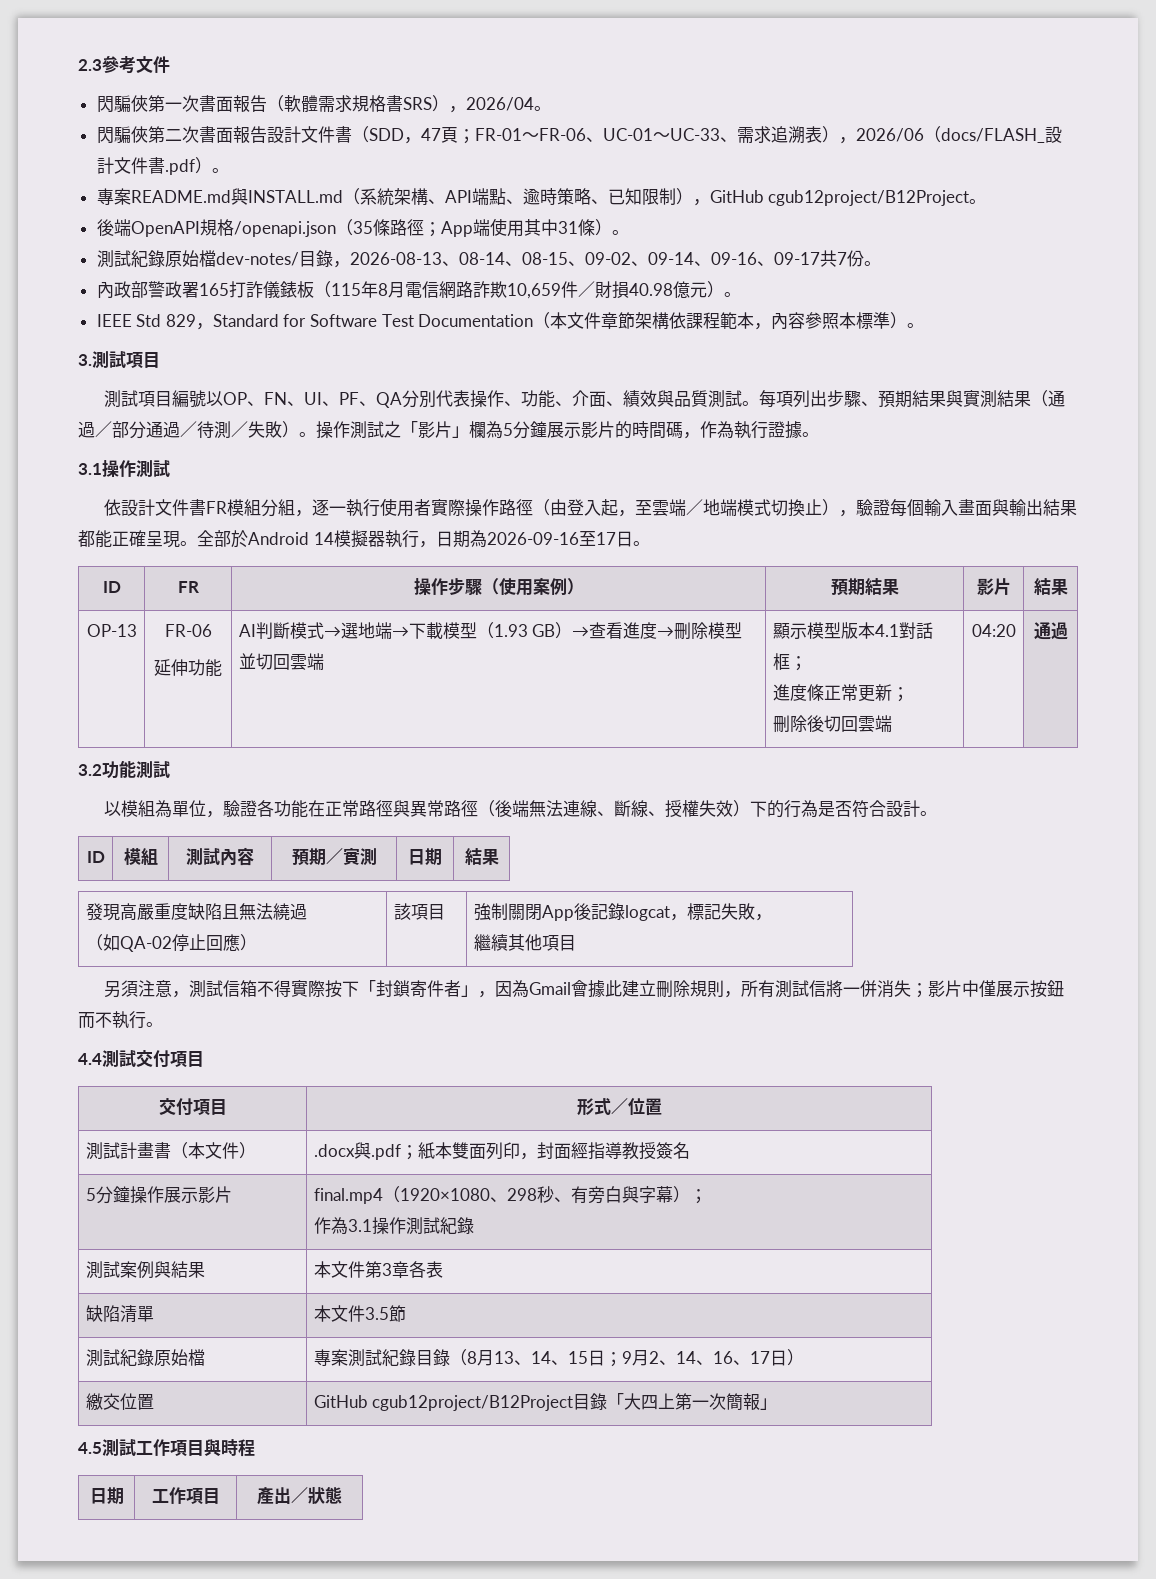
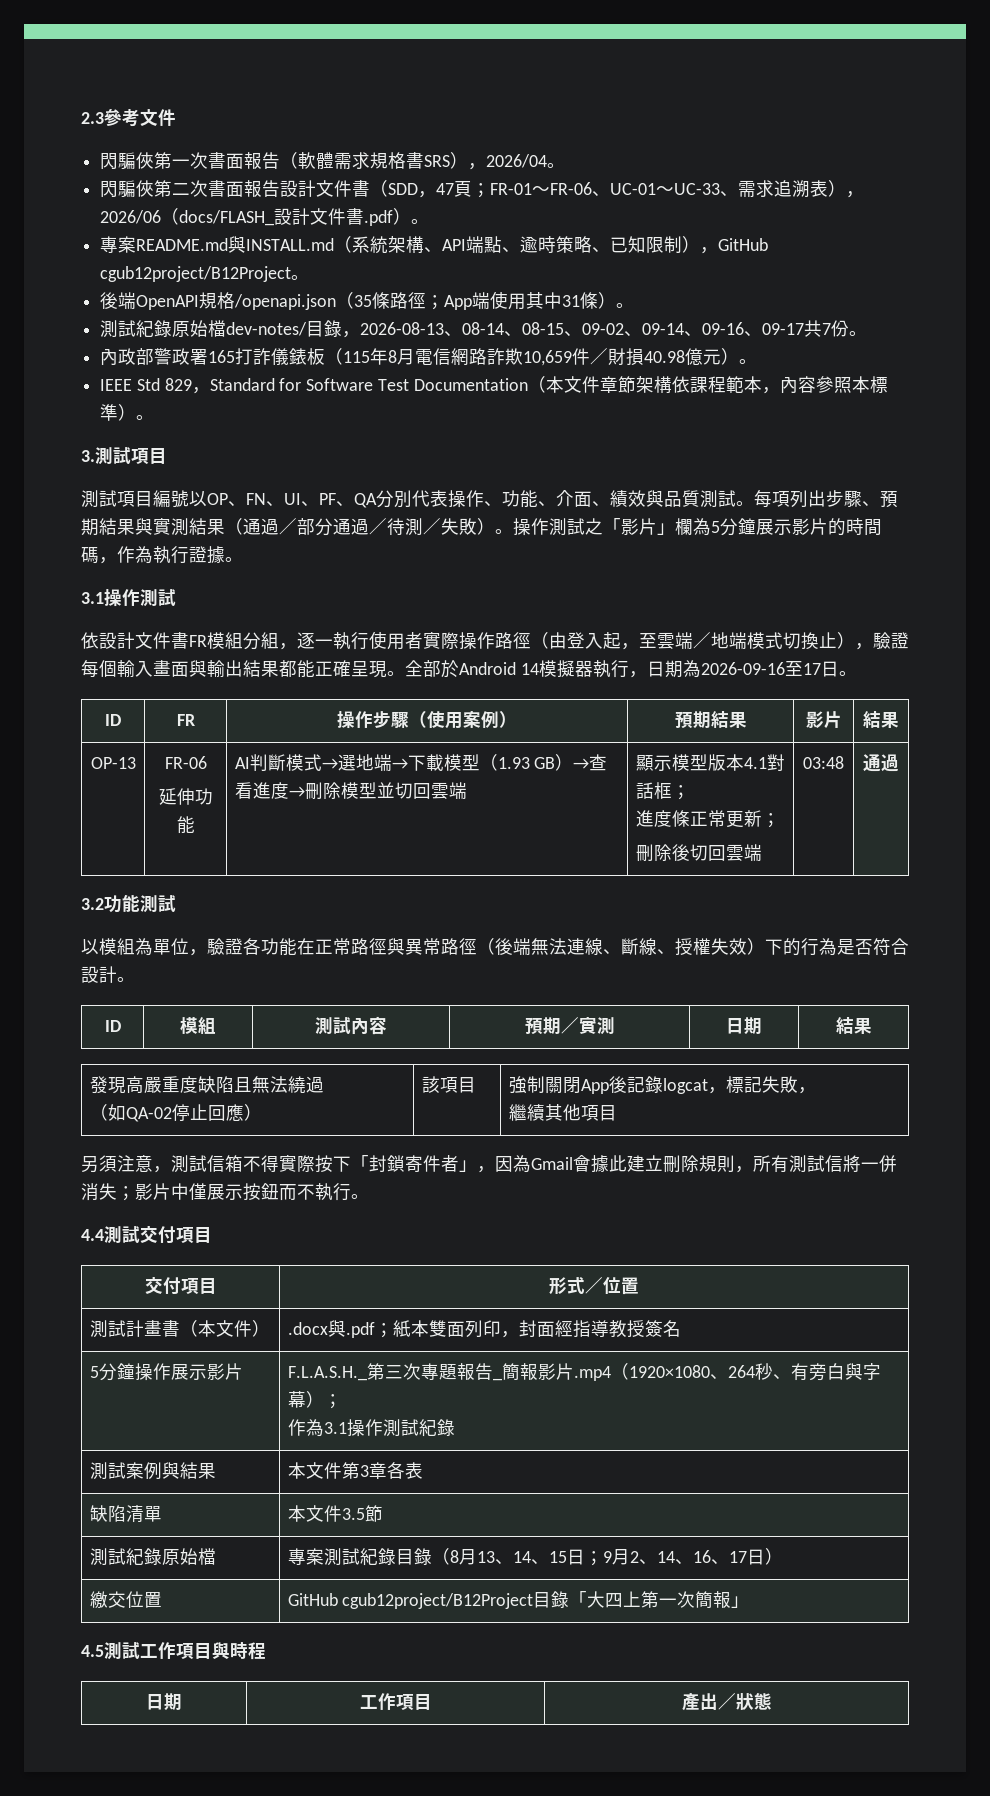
  OP-13 | FR-06
  延伸功能 | AI判斷模式→選地端→下載模型（1.93 GB）→查看進度→刪除模型並切回雲端 | 顯示模型版本4.1對話框；
  進度條正常更新；
- 刪除後切回雲端 | 04:20 | 通過
+ 刪除後切回雲端 | 03:48 | 通過
- 5分鐘操作展示影片 | final.mp4（1920×1080、298秒、有旁白與字幕）；
+ 5分鐘操作展示影片 | F.L.A.S.H._第三次專題報告_簡報影片.mp4（1920×1080、264秒、有旁白與字幕）；

